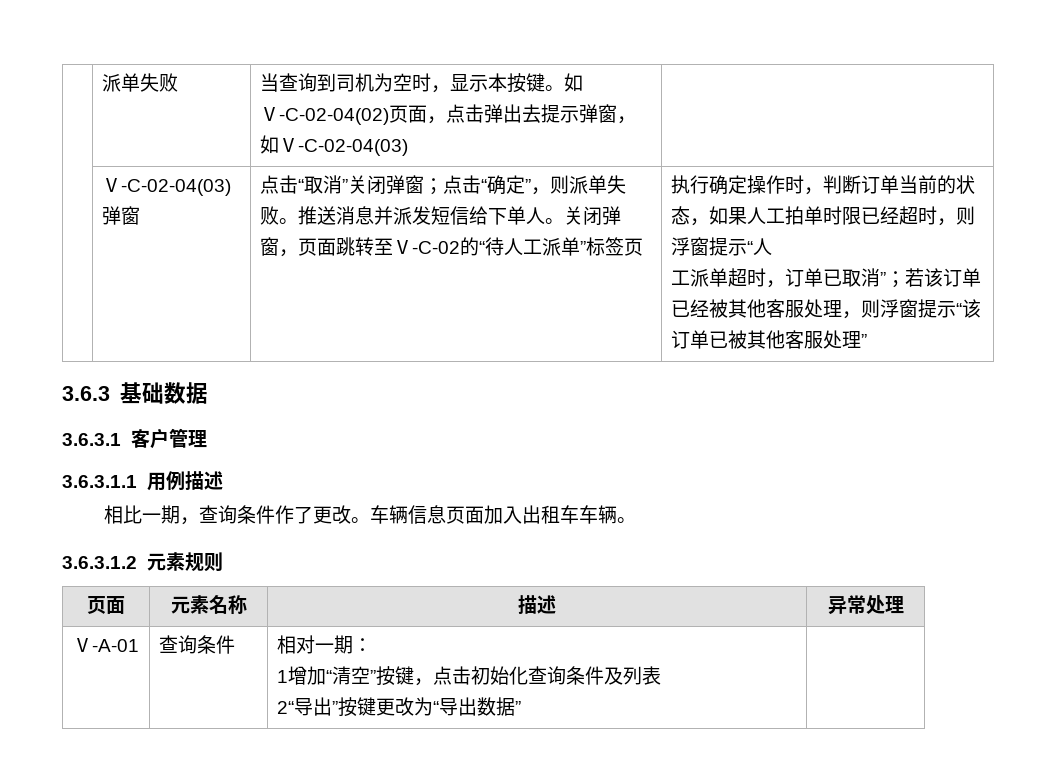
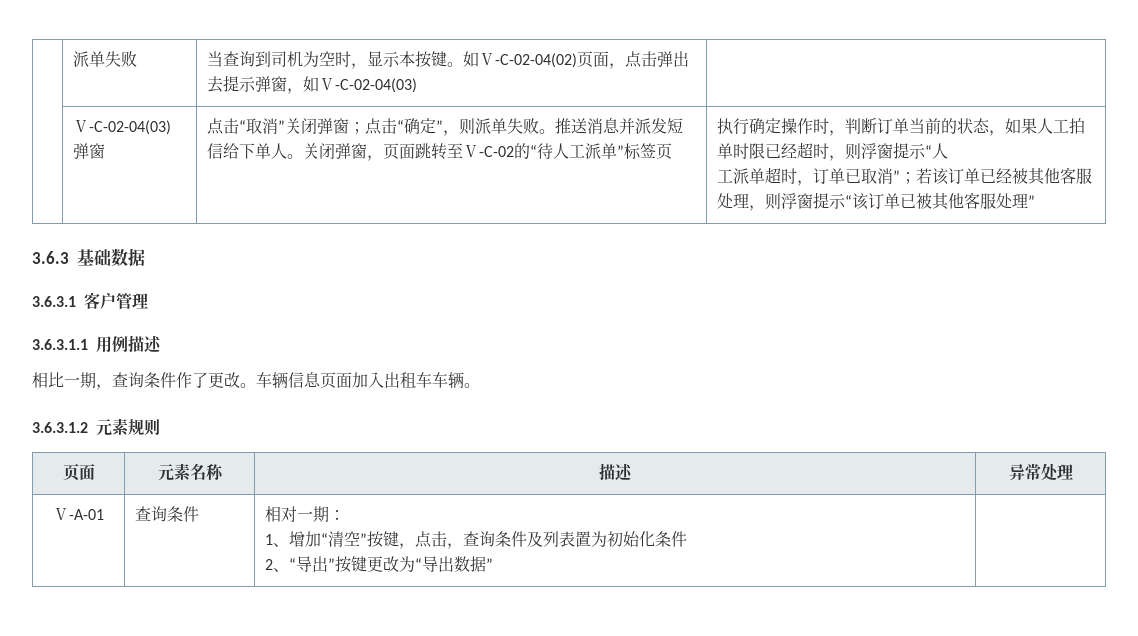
  Ⅴ-A-01 | 查询条件 | 相对一期：
- 1增加“清空”按键，点击初始化查询条件及列表
- 2“导出”按键更改为“导出数据” |
+ 1、增加“清空”按键，点击，查询条件及列表置为初始化条件
+ 2、“导出”按键更改为“导出数据” |

